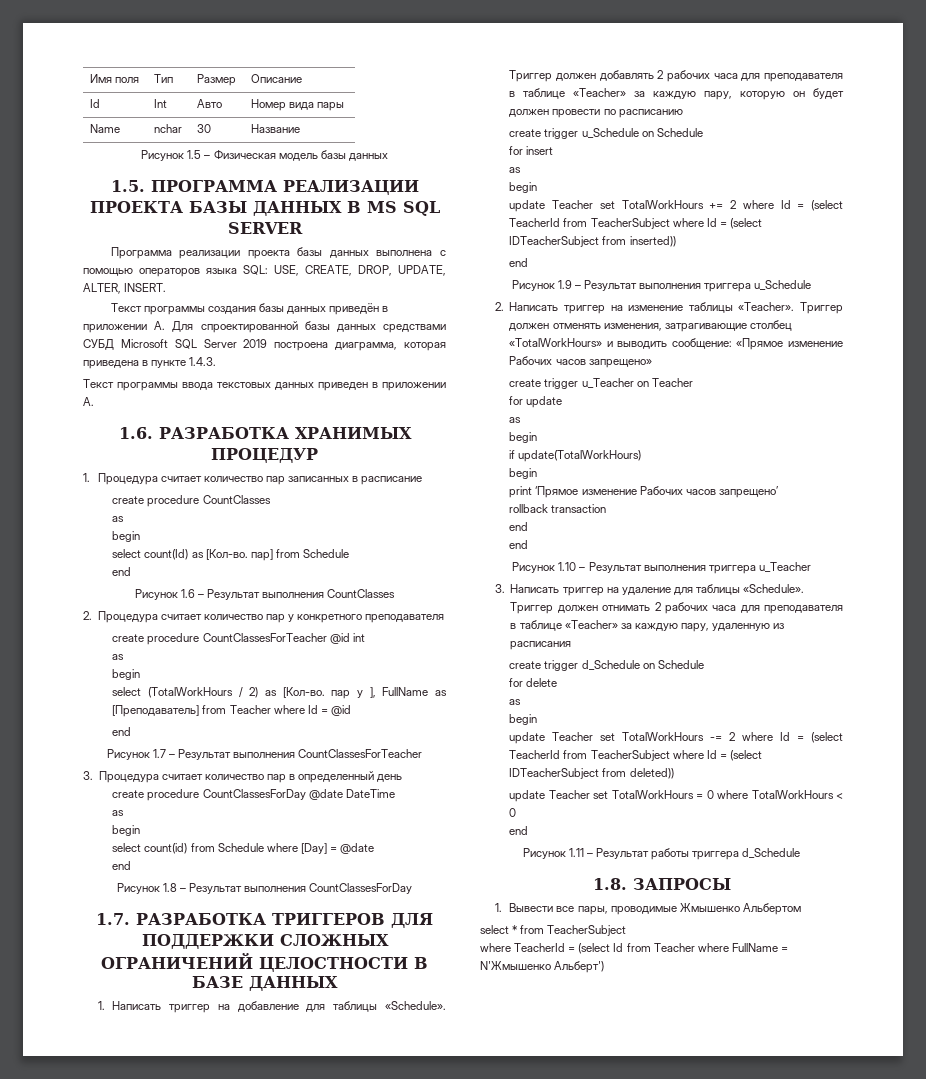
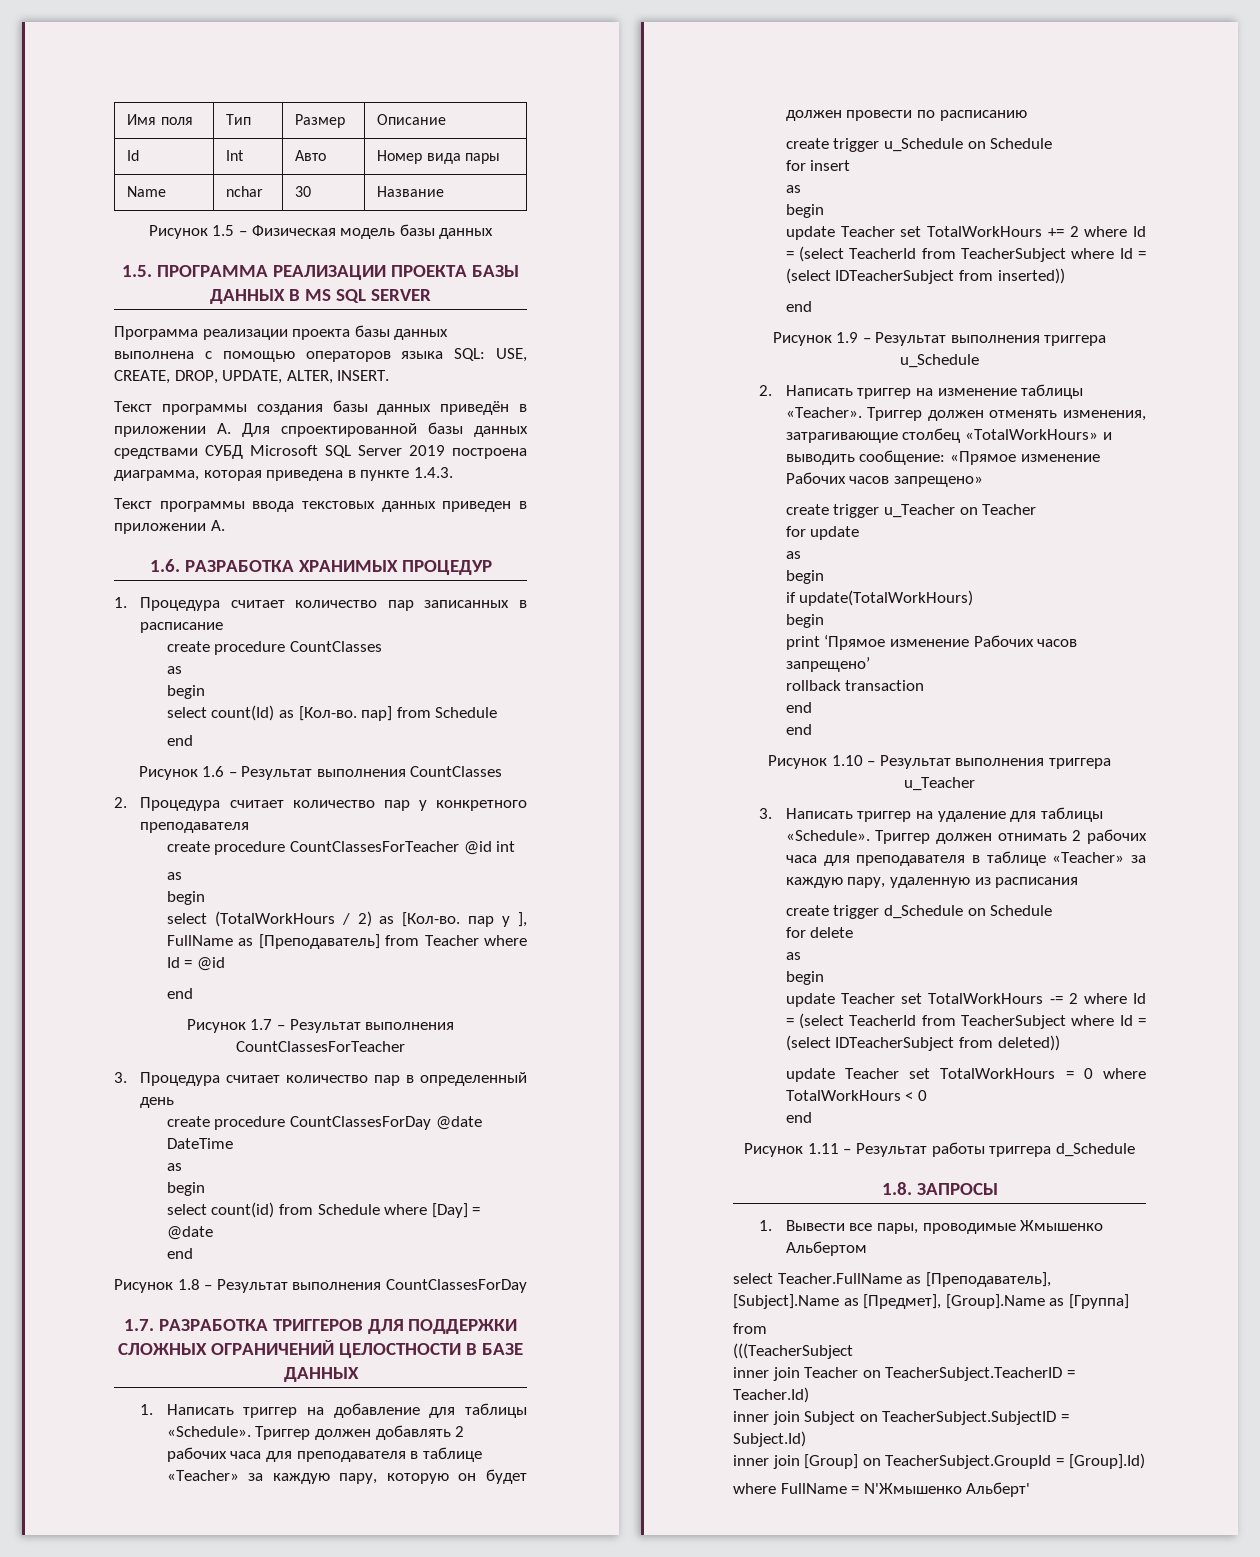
- select * from TeacherSubject
- where TeacherId = (select Id from Teacher where FullName = N'Жмышенко Альберт')
+ select Teacher.FullName as [Преподаватель], [Subject].Name as [Предмет], [Group].Name as [Группа]
+ from
+ (((TeacherSubject
+ inner join Teacher on TeacherSubject.TeacherID = Teacher.Id)
+ inner join Subject on TeacherSubject.SubjectID = Subject.Id)
+ inner join [Group] on TeacherSubject.GroupId = [Group].Id)
+ where FullName = N'Жмышенко Альберт'

